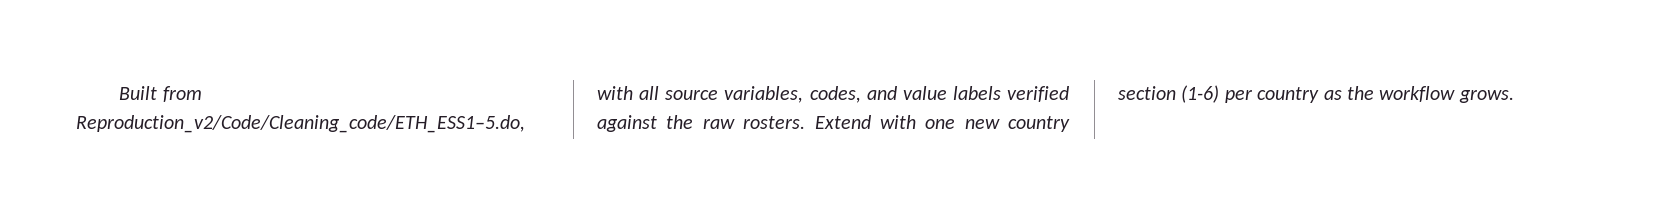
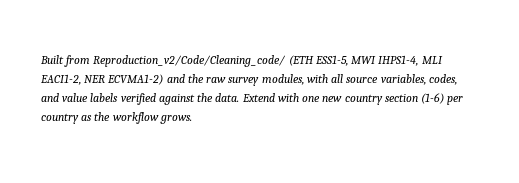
- Built from Reproduction_v2/Code/Cleaning_code/ETH_ESS1–5.do, with all source variables, codes, and value labels verified against the raw rosters.
+ Built from Reproduction_v2/Code/Cleaning_code/ (ETH ESS1-5, MWI IHPS1-4, MLI EACI1-2, NER ECVMA1-2) and the raw survey modules, with all source variables, codes, and value labels verified against the data.

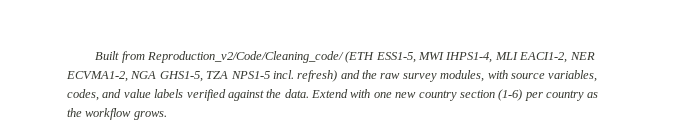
- Built from Reproduction_v2/Code/Cleaning_code/ (ETH ESS1-5, MWI IHPS1-4, MLI EACI1-2, NER ECVMA1-2) and the raw survey modules, with all source variables, codes, and value labels verified against the data.
+ Built from Reproduction_v2/Code/Cleaning_code/ (ETH ESS1-5, MWI IHPS1-4, MLI EACI1-2, NER ECVMA1-2, NGA GHS1-5, TZA NPS1-5 incl. refresh) and the raw survey modules, with source variables, codes, and value labels verified against the data.

